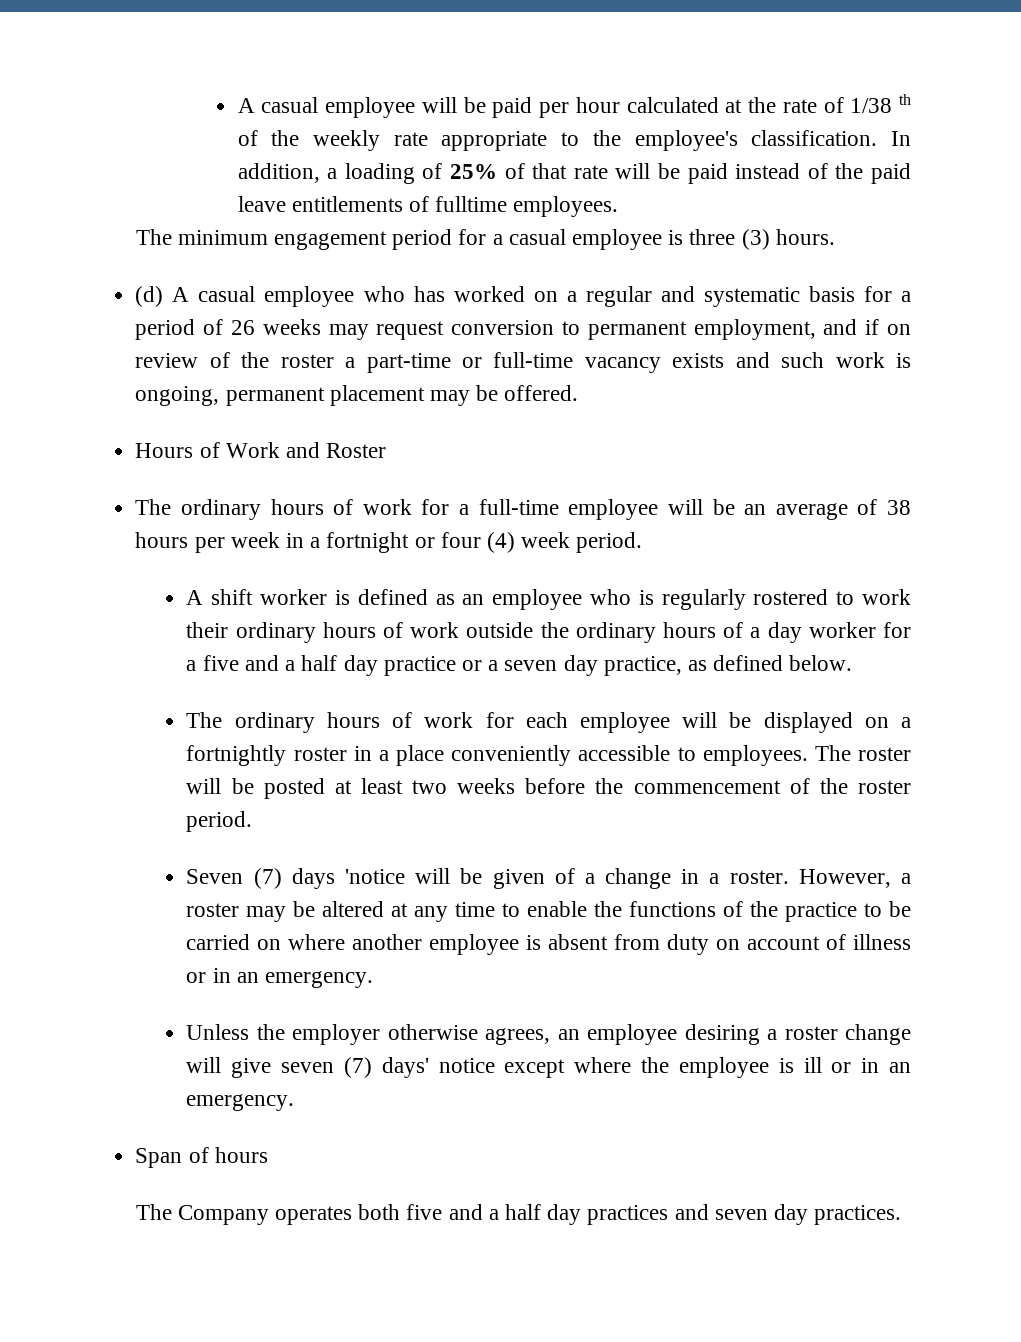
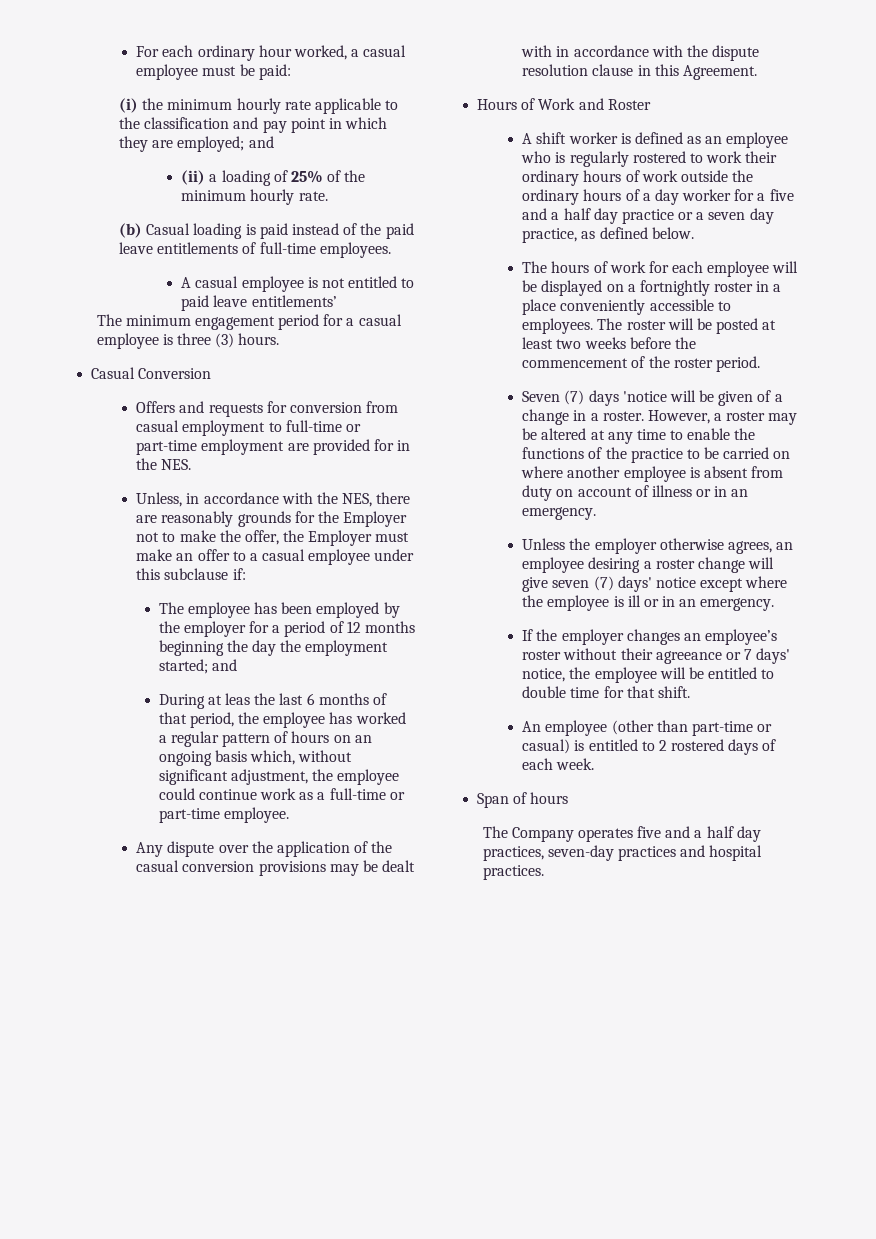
- A casual employee will be paid per hour calculated at the rate of 1/38 th of the weekly rate appropriate to the employee's classification. In addition, a loading of 25% of that rate will be paid instead of the paid leave entitlements of fulltime employees.
+ For each ordinary hour worked, a casual employee must be paid:
+ (i) the minimum hourly rate applicable to the classification and pay point in which they are employed; and
+ (ii) a loading of 25% of the minimum hourly rate.
+ (b) Casual loading is paid instead of the paid leave entitlements of full-time employees.
+ A casual employee is not entitled to paid leave entitlements’
- (d) A casual employee who has worked on a regular and systematic basis for a period of 26 weeks may request conversion to permanent employment, and if on review of the roster a part-time or full-time vacancy exists and such work is ongoing, permanent placement may be offered.
+ Casual Conversion
+ Offers and requests for conversion from casual employment to full-time or part-time employment are provided for in the NES.
+ Unless, in accordance with the NES, there are reasonably grounds for the Employer not to make the offer, the Employer must make an offer to a casual employee under this subclause if:
+ The employee has been employed by the employer for a period of 12 months beginning the day the employment started; and
+ During at leas the last 6 months of that period, the employee has worked a regular pattern of hours on an ongoing basis which, without significant adjustment, the employee could continue work as a full-time or part-time employee.
+ Any dispute over the application of the casual conversion provisions may be dealt with in accordance with the dispute resolution clause in this Agreement.
- The ordinary hours of work for a full-time employee will be an average of 38 hours per week in a fortnight or four (4) week period.
- The ordinary hours of work for each employee will be displayed on a fortnightly roster in a place conveniently accessible to employees.
+ The hours of work for each employee will be displayed on a fortnightly roster in a place conveniently accessible to employees.
+ If the employer changes an employee’s roster without their agreeance or 7 days' notice, the employee will be entitled to double time for that shift.
+ An employee (other than part-time or casual) is entitled to 2 rostered days of each week.
- The Company operates both five and a half day practices and seven day practices.
+ The Company operates five and a half day practices, seven-day practices and hospital practices.

